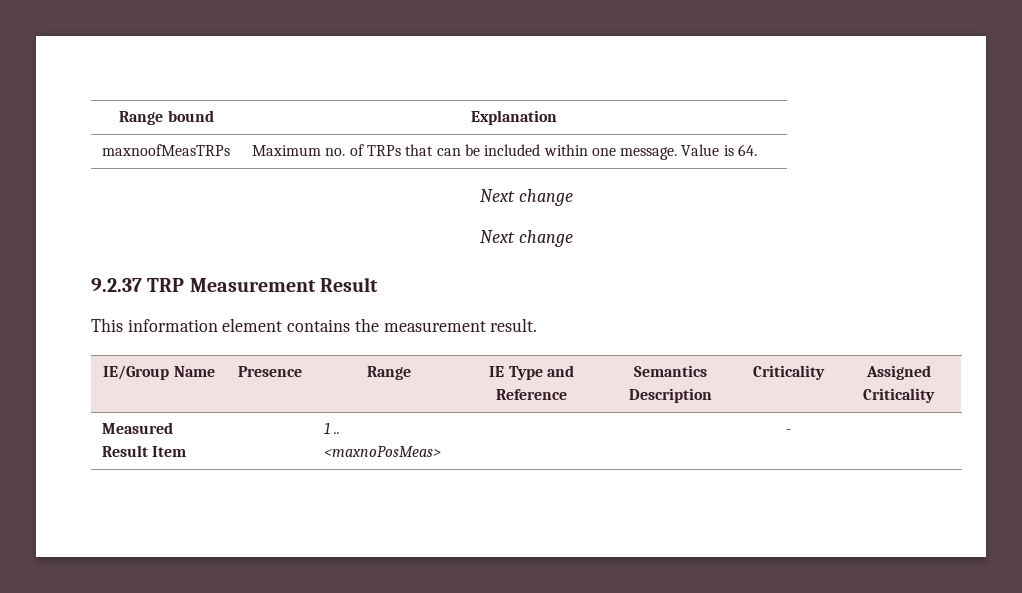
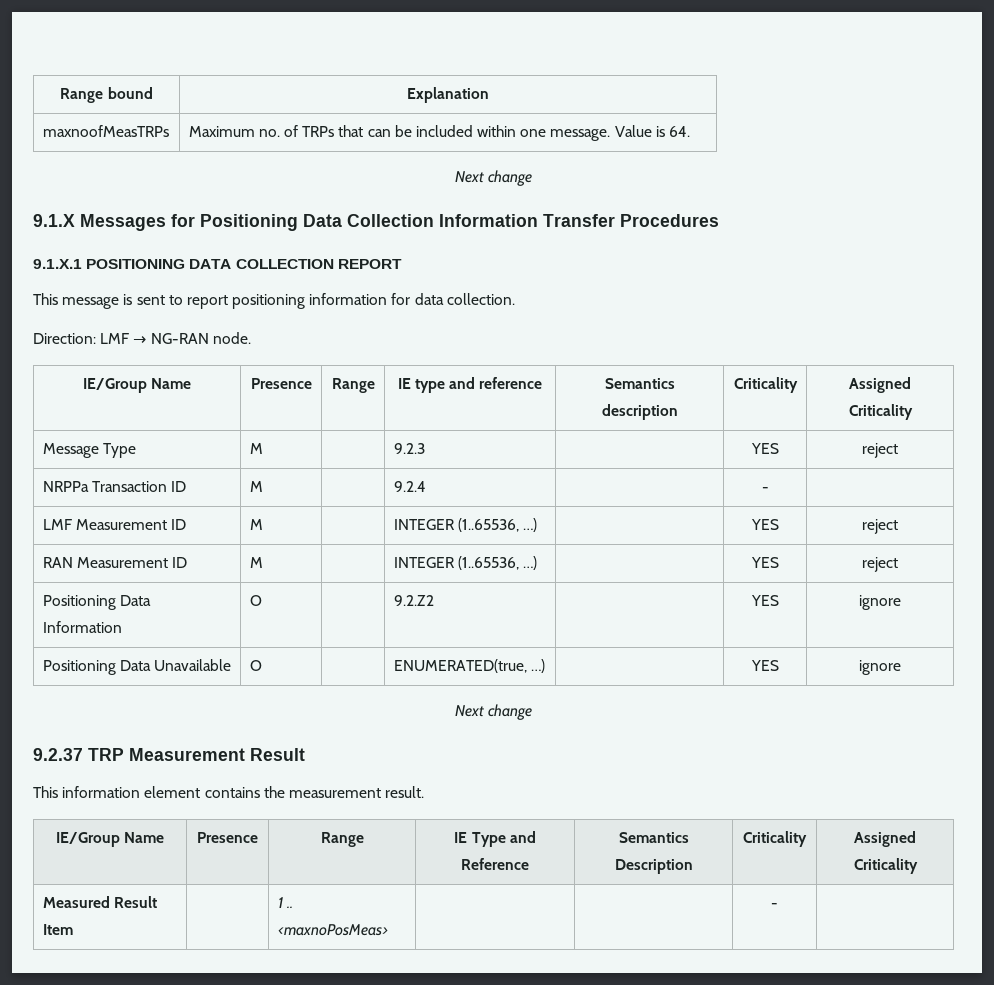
+ 9.1.X Messages for Positioning Data Collection Information Transfer Procedures
+ 9.1.X.1 POSITIONING DATA COLLECTION REPORT
+ This message is sent to report positioning information for data collection.
+ Direction: LMF → NG-RAN node.
+ IE/Group Name | Presence | Range | IE type and reference | Semantics description | Criticality | Assigned Criticality
+ Message Type | M | | 9.2.3 | | YES | reject
+ NRPPa Transaction ID | M | | 9.2.4 | | - |
+ LMF Measurement ID | M | | INTEGER (1..65536, …) | | YES | reject
+ RAN Measurement ID | M | | INTEGER (1..65536, …) | | YES | reject
+ Positioning Data Information | O | | 9.2.Z2 | | YES | ignore
+ Positioning Data Unavailable | O | | ENUMERATED(true, …) | | YES | ignore

